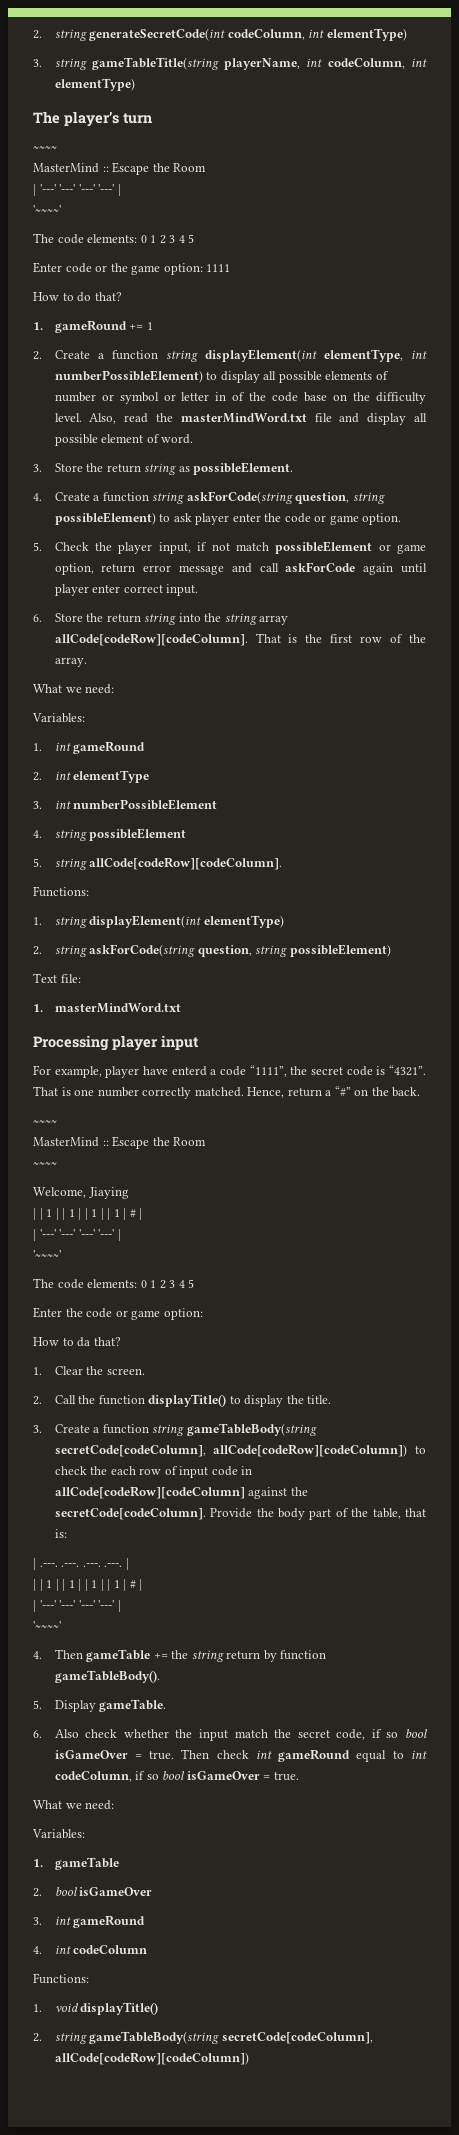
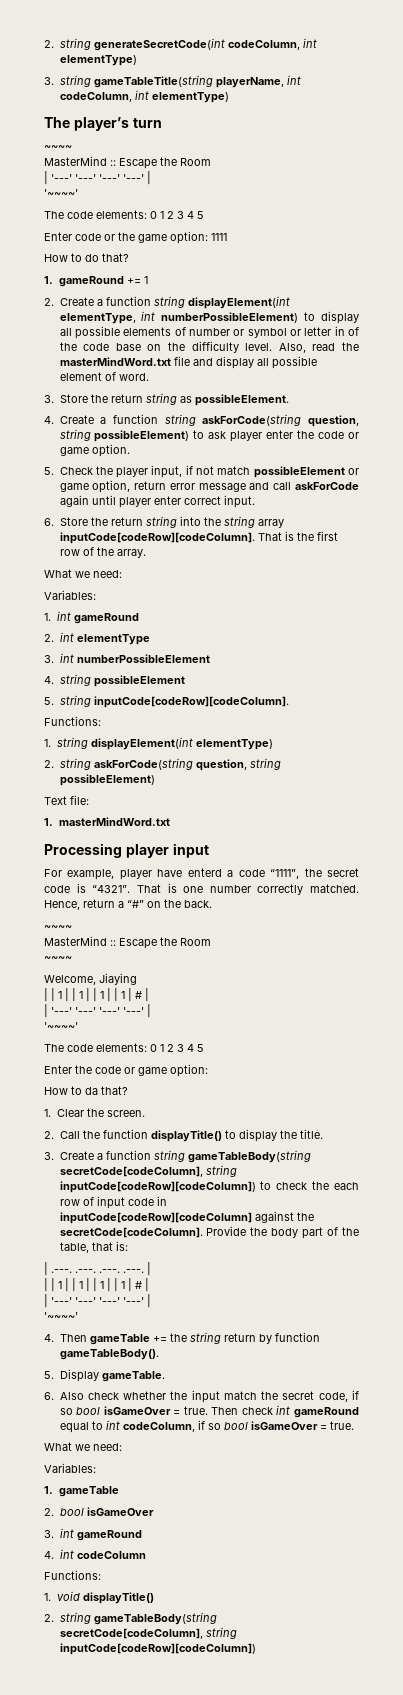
- 6. Store the return string into the string array allCode[codeRow][codeColumn].
+ 6. Store the return string into the string array inputCode[codeRow][codeColumn].
- 5. string allCode[codeRow][codeColumn].
+ 5. string inputCode[codeRow][codeColumn].
- 3. Create a function string gameTableBody(string secretCode[codeColumn], allCode[codeRow][codeColumn]) to check the each row of input code in allCode[codeRow][codeColumn] against the secretCode[codeColumn].
+ 3. Create a function string gameTableBody(string secretCode[codeColumn], string inputCode[codeRow][codeColumn]) to check the each row of input code in inputCode[codeRow][codeColumn] against the secretCode[codeColumn].
- 2. string gameTableBody(string secretCode[codeColumn], allCode[codeRow][codeColumn])
+ 2. string gameTableBody(string secretCode[codeColumn], string inputCode[codeRow][codeColumn])

